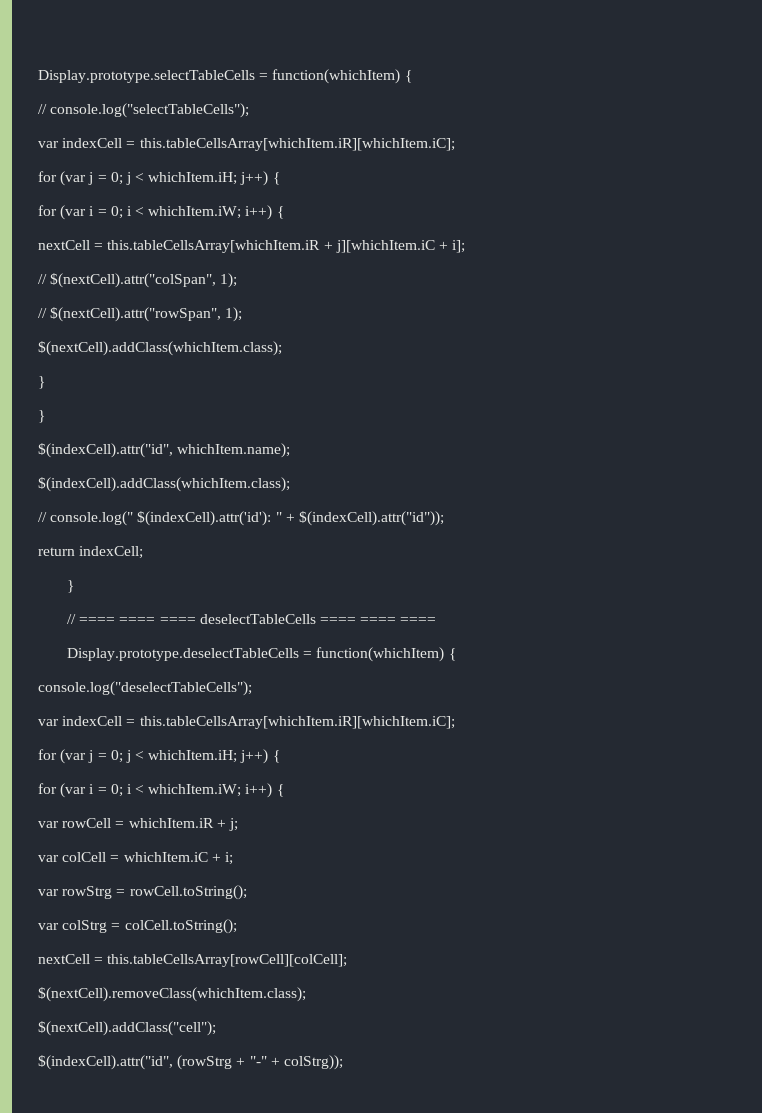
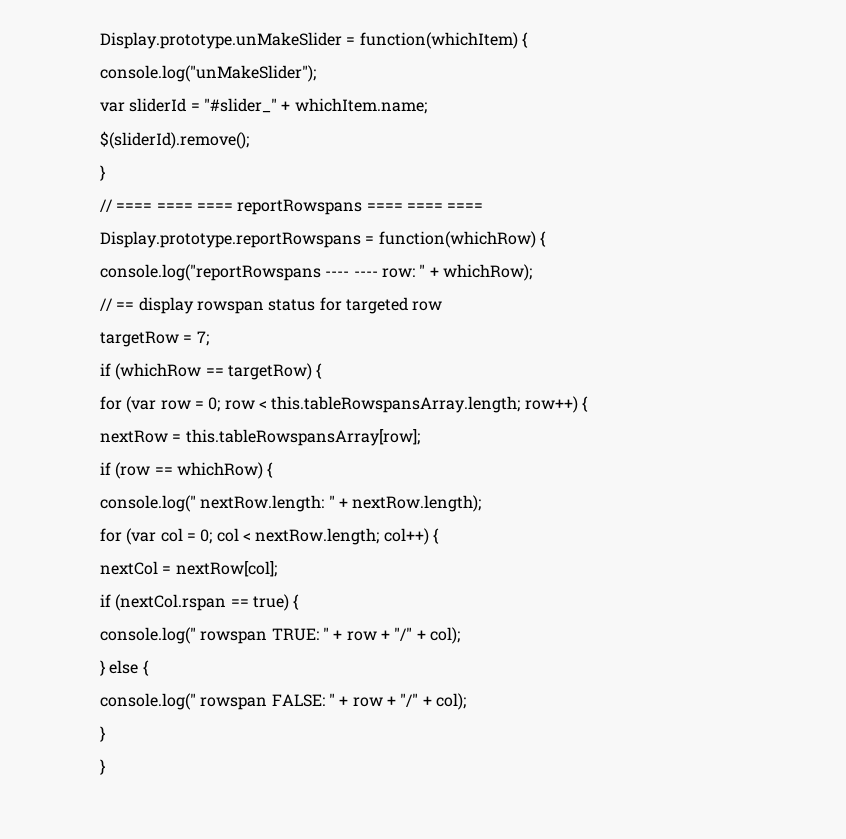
- Display.prototype.selectTableCells = function(whichItem) {
- // console.log("selectTableCells");
- var indexCell = this.tableCellsArray[whichItem.iR][whichItem.iC];
- for (var j = 0; j < whichItem.iH; j++) {
- for (var i = 0; i < whichItem.iW; i++) {
- nextCell = this.tableCellsArray[whichItem.iR + j][whichItem.iC + i];
- // $(nextCell).attr("colSpan", 1);
- // $(nextCell).attr("rowSpan", 1);
- $(nextCell).addClass(whichItem.class);
- }
- }
- $(indexCell).attr("id", whichItem.name);
- $(indexCell).addClass(whichItem.class);
- // console.log(" $(indexCell).attr('id'): " + $(indexCell).attr("id"));
- return indexCell;
+ Display.prototype.unMakeSlider = function(whichItem) {
+ console.log("unMakeSlider");
+ var sliderId = "#slider_" + whichItem.name;
+ $(sliderId).remove();
- // ==== ==== ==== deselectTableCells ==== ==== ====
+ // ==== ==== ==== reportRowspans ==== ==== ====
- Display.prototype.deselectTableCells = function(whichItem) {
- console.log("deselectTableCells");
- var indexCell = this.tableCellsArray[whichItem.iR][whichItem.iC];
- for (var j = 0; j < whichItem.iH; j++) {
- for (var i = 0; i < whichItem.iW; i++) {
- var rowCell = whichItem.iR + j;
- var colCell = whichItem.iC + i;
- var rowStrg = rowCell.toString();
- var colStrg = colCell.toString();
- nextCell = this.tableCellsArray[rowCell][colCell];
- $(nextCell).removeClass(whichItem.class);
- $(nextCell).addClass("cell");
- $(indexCell).attr("id", (rowStrg + "-" + colStrg));
+ Display.prototype.reportRowspans = function(whichRow) {
+ console.log("reportRowspans ---- ---- row: " + whichRow);
+ // == display rowspan status for targeted row
+ targetRow = 7;
+ if (whichRow == targetRow) {
+ for (var row = 0; row < this.tableRowspansArray.length; row++) {
+ nextRow = this.tableRowspansArray[row];
+ if (row == whichRow) {
+ console.log(" nextRow.length: " + nextRow.length);
+ for (var col = 0; col < nextRow.length; col++) {
+ nextCol = nextRow[col];
+ if (nextCol.rspan == true) {
+ console.log(" rowspan TRUE: " + row + "/" + col);
+ } else {
+ console.log(" rowspan FALSE: " + row + "/" + col);
+ }
+ }

